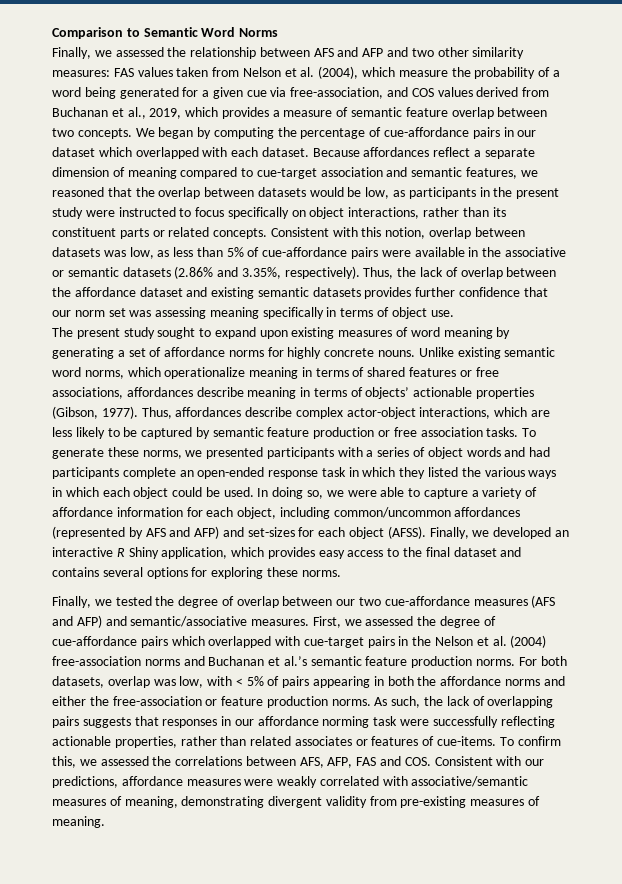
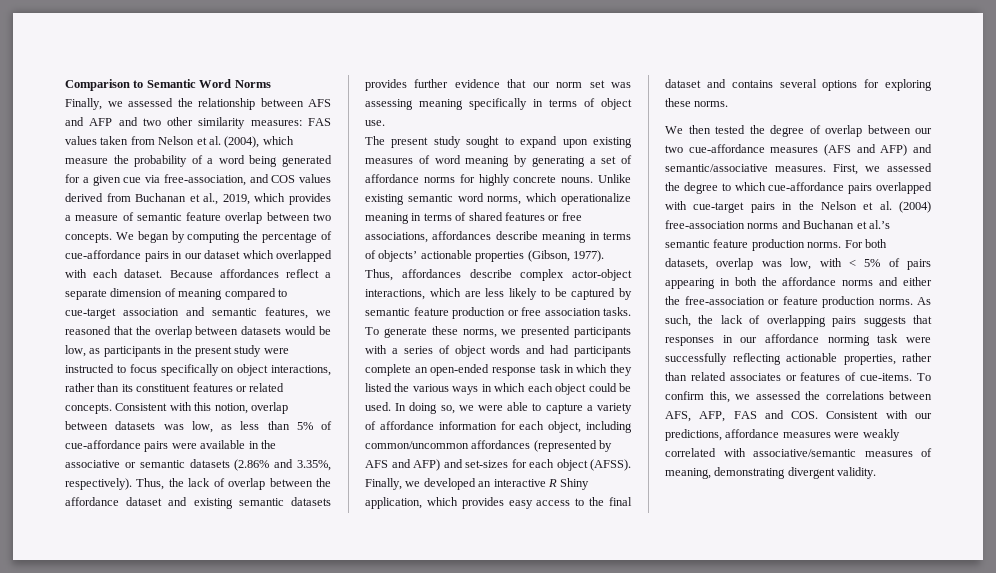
- Because affordances reflect a separate dimension of meaning compared to cue-target association and semantic features, we reasoned that the overlap between datasets would be low, as participants in the present study were instructed to focus specifically on object interactions, rather than its constituent parts or related concepts.
+ Because affordances reflect a separate dimension of meaning compared to cue-target association and semantic features, we reasoned that the overlap between datasets would be low, as participants in the present study were instructed to focus specifically on object interactions, rather than its constituent features or related concepts.
- Thus, the lack of overlap between the affordance dataset and existing semantic datasets provides further confidence that our norm set was assessing meaning specifically in terms of object use.
+ Thus, the lack of overlap between the affordance dataset and existing semantic datasets provides further evidence that our norm set was assessing meaning specifically in terms of object use.
- Finally, we tested the degree of overlap between our two cue-affordance measures (AFS and AFP) and semantic/associative measures.
+ We then tested the degree of overlap between our two cue-affordance measures (AFS and AFP) and semantic/associative measures.
- First, we assessed the degree of cue-affordance pairs which overlapped with cue-target pairs in the Nelson et al. (2004) free-association norms and Buchanan et al.’s semantic feature production norms.
+ First, we assessed the degree to which cue-affordance pairs overlapped with cue-target pairs in the Nelson et al. (2004) free-association norms and Buchanan et al.’s semantic feature production norms.
- To confirm this, we assessed the correlations between AFS, AFP, FAS and COS. Consistent with our predictions, affordance measures were weakly correlated with associative/semantic measures of meaning, demonstrating divergent validity from pre-existing measures of meaning.
+ To confirm this, we assessed the correlations between AFS, AFP, FAS and COS. Consistent with our predictions, affordance measures were weakly correlated with associative/semantic measures of meaning, demonstrating divergent validity.

